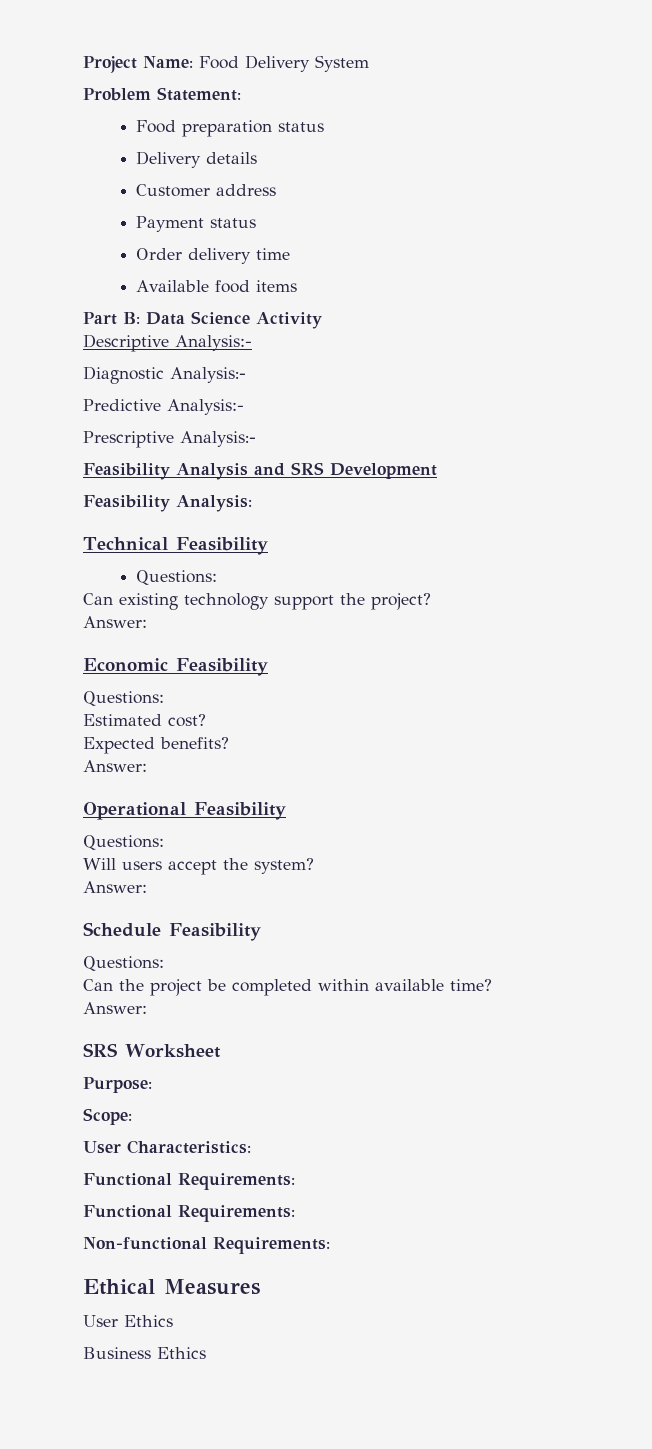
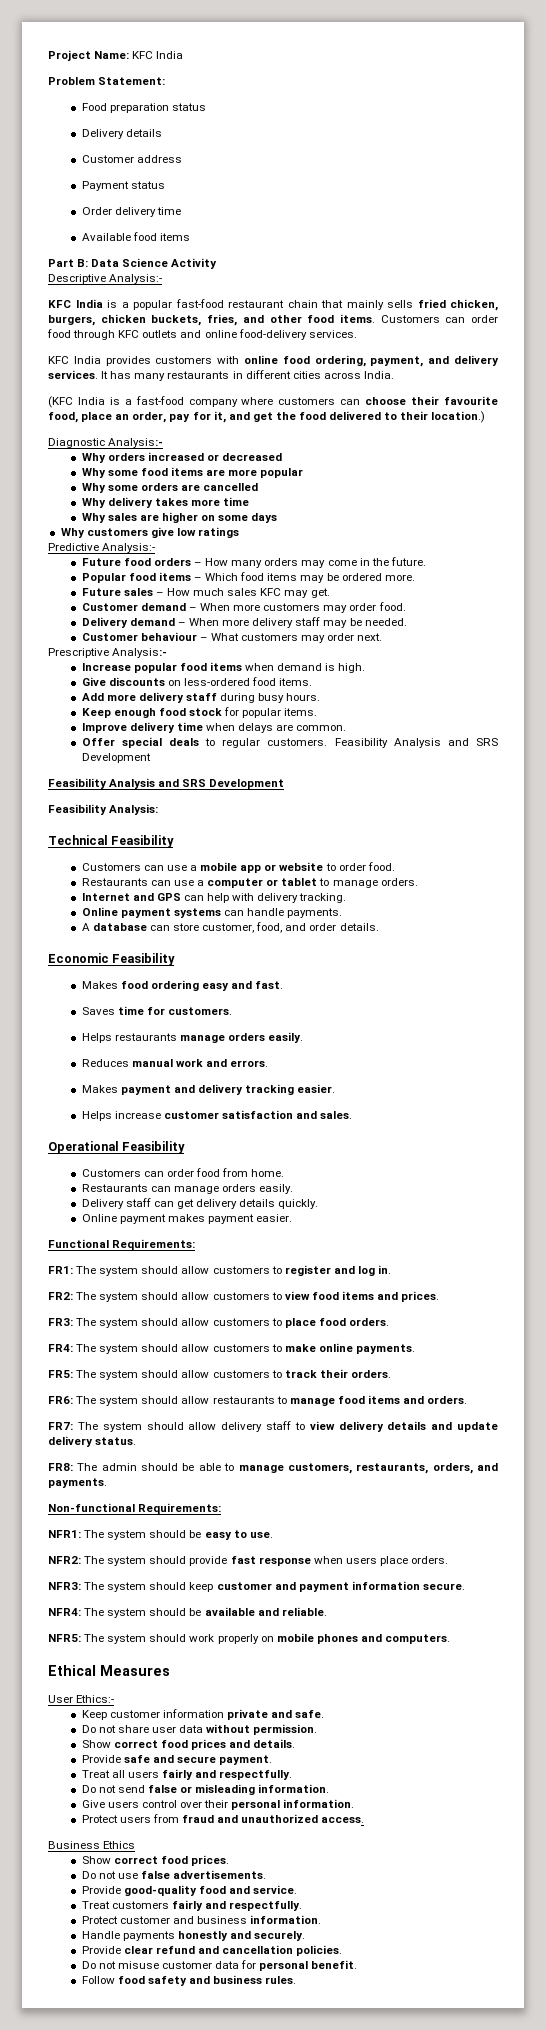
- Project Name: Food Delivery System
+ Project Name: KFC India
+ KFC India is a popular fast-food restaurant chain that mainly sells fried chicken, burgers, chicken buckets, fries, and other food items. Customers can order food through KFC outlets and online food-delivery services.
+ KFC India provides customers with online food ordering, payment, and delivery services. It has many restaurants in different cities across India.
+ (KFC India is a fast-food company where customers can choose their favourite food, place an order, pay for it, and get the food delivered to their location.)
  Diagnostic Analysis:-
+ Why orders increased or decreased
+ Why some food items are more popular
+ Why some orders are cancelled
+ Why delivery takes more time
+ Why sales are higher on some days
+ Why customers give low ratings
  Predictive Analysis:-
+ Future food orders – How many orders may come in the future.
+ Popular food items – Which food items may be ordered more.
+ Future sales – How much sales KFC may get.
+ Customer demand – When more customers may order food.
+ Delivery demand – When more delivery staff may be needed.
+ Customer behaviour – What customers may order next.
  Prescriptive Analysis:-
+ Increase popular food items when demand is high.
+ Give discounts on less-ordered food items.
+ Add more delivery staff during busy hours.
+ Keep enough food stock for popular items.
+ Improve delivery time when delays are common.
+ Offer special deals to regular customers. Feasibility Analysis and SRS Development
  Technical Feasibility
- Questions:
- Can existing technology support the project?
- Answer:
+ Customers can use a mobile app or website to order food.
+ Restaurants can use a computer or tablet to manage orders.
+ Internet and GPS can help with delivery tracking.
+ Online payment systems can handle payments.
+ A database can store customer, food, and order details.
  Economic Feasibility
- Questions:
- Estimated cost?
- Expected benefits?
- Answer:
+ Makes food ordering easy and fast.
+ Saves time for customers.
+ Helps restaurants manage orders easily.
+ Reduces manual work and errors.
+ Makes payment and delivery tracking easier.
+ Helps increase customer satisfaction and sales.
  Operational Feasibility
- Questions:
- Will users accept the system?
- Answer:
- Schedule Feasibility
- Questions:
- Can the project be completed within available time?
- Answer:
- SRS Worksheet
- Purpose:
- Scope:
- User Characteristics:
+ Customers can order food from home.
+ Restaurants can manage orders easily.
+ Delivery staff can get delivery details quickly.
+ Online payment makes payment easier.
  Functional Requirements:
- Functional Requirements:
+ FR1: The system should allow customers to register and log in.
+ FR2: The system should allow customers to view food items and prices.
+ FR3: The system should allow customers to place food orders.
+ FR4: The system should allow customers to make online payments.
+ FR5: The system should allow customers to track their orders.
+ FR6: The system should allow restaurants to manage food items and orders.
+ FR7: The system should allow delivery staff to view delivery details and update delivery status.
+ FR8: The admin should be able to manage customers, restaurants, orders, and payments.
  Non-functional Requirements:
+ NFR1: The system should be easy to use.
+ NFR2: The system should provide fast response when users place orders.
+ NFR3: The system should keep customer and payment information secure.
+ NFR4: The system should be available and reliable.
+ NFR5: The system should work properly on mobile phones and computers.
  Ethical Measures
- User Ethics
+ User Ethics:-
+ Keep customer information private and safe.
+ Do not share user data without permission.
+ Show correct food prices and details.
+ Provide safe and secure payment.
+ Treat all users fairly and respectfully.
+ Do not send false or misleading information.
+ Give users control over their personal information.
+ Protect users from fraud and unauthorized access.
  Business Ethics
+ Show correct food prices.
+ Do not use false advertisements.
+ Provide good-quality food and service.
+ Treat customers fairly and respectfully.
+ Protect customer and business information.
+ Handle payments honestly and securely.
+ Provide clear refund and cancellation policies.
+ Do not misuse customer data for personal benefit.
+ Follow food safety and business rules.

